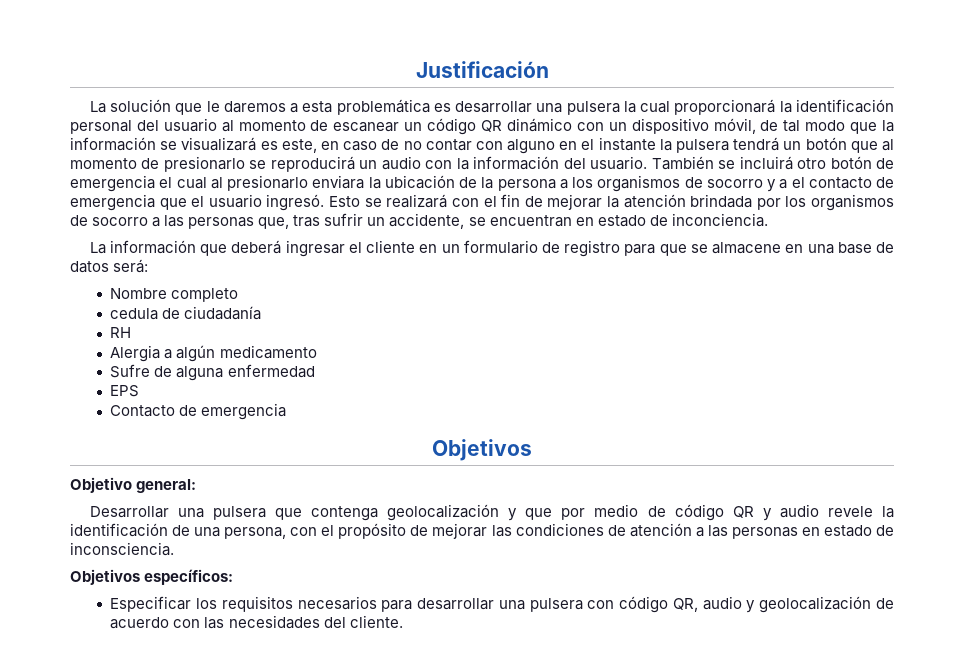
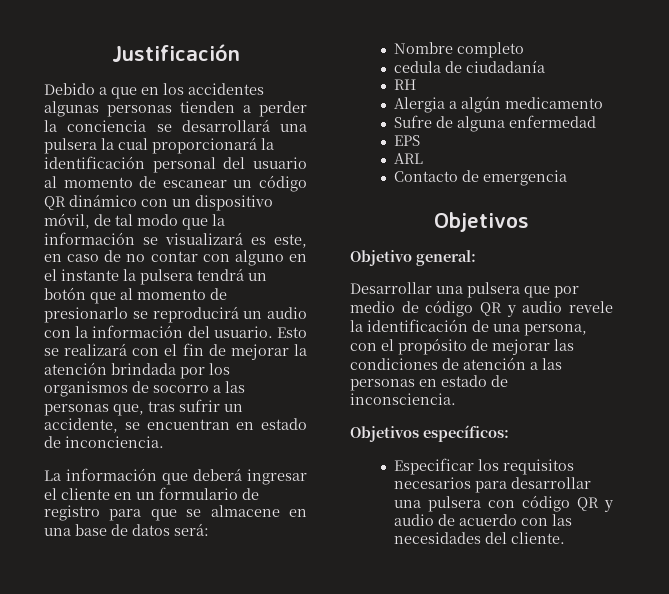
- La solución que le daremos a esta problemática es desarrollar una pulsera la cual proporcionará la identificación personal del usuario al momento de escanear un código QR dinámico con un dispositivo móvil, de tal modo que la información se visualizará es este, en caso de no contar con alguno en el instante la pulsera tendrá un botón que al momento de presionarlo se reproducirá un audio con la información del usuario.
+ Debido a que en los accidentes algunas personas tienden a perder la conciencia se desarrollará una pulsera la cual proporcionará la identificación personal del usuario al momento de escanear un código QR dinámico con un dispositivo móvil, de tal modo que la información se visualizará es este, en caso de no contar con alguno en el instante la pulsera tendrá un botón que al momento de presionarlo se reproducirá un audio con la información del usuario.
- También se incluirá otro botón de emergencia el cual al presionarlo enviara la ubicación de la persona a los organismos de socorro y a el contacto de emergencia que el usuario ingresó.
+ ARL
- Desarrollar una pulsera que contenga geolocalización y que por medio de código QR y audio revele la identificación de una persona, con el propósito de mejorar las condiciones de atención a las personas en estado de inconsciencia.
+ Desarrollar una pulsera que por medio de código QR y audio revele la identificación de una persona, con el propósito de mejorar las condiciones de atención a las personas en estado de inconsciencia.
- Especificar los requisitos necesarios para desarrollar una pulsera con código QR, audio y geolocalización de acuerdo con las necesidades del cliente.
+ Especificar los requisitos necesarios para desarrollar una pulsera con código QR y audio de acuerdo con las necesidades del cliente.

